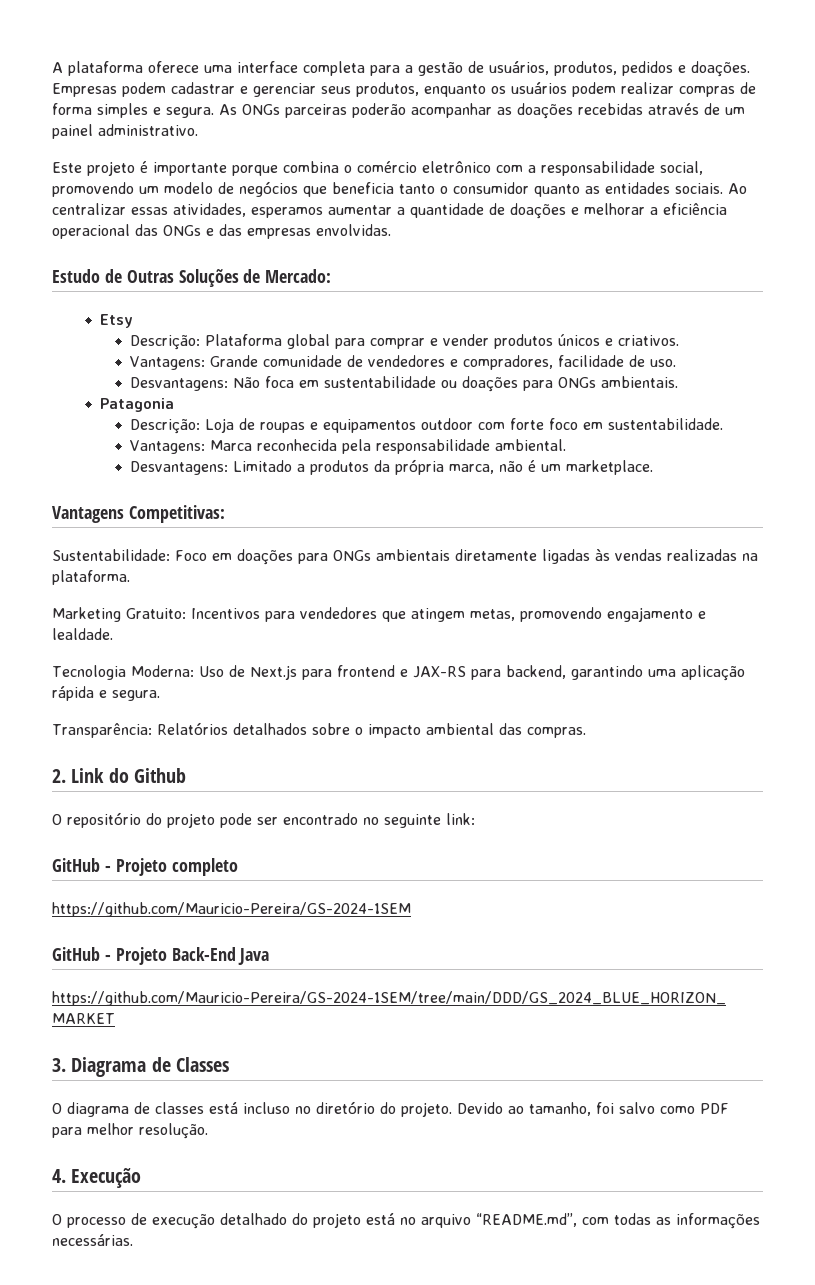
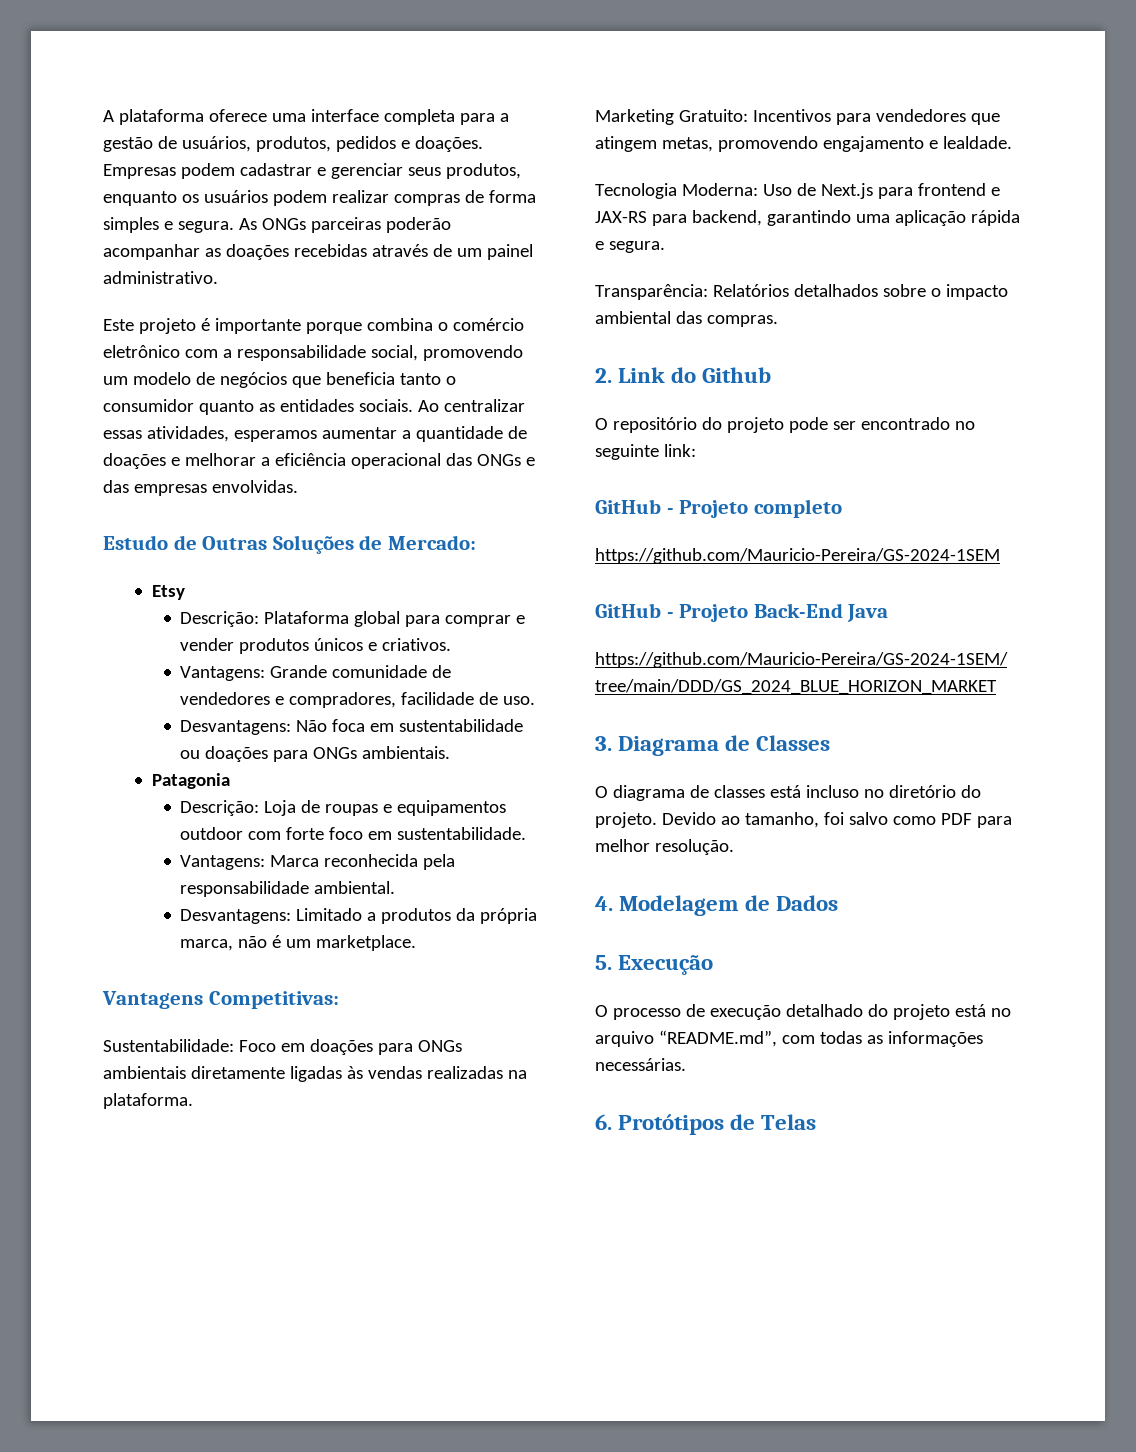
- 4. Execução
+ 4. Modelagem de Dados
+ 5. Execução
+ 6. Protótipos de Telas

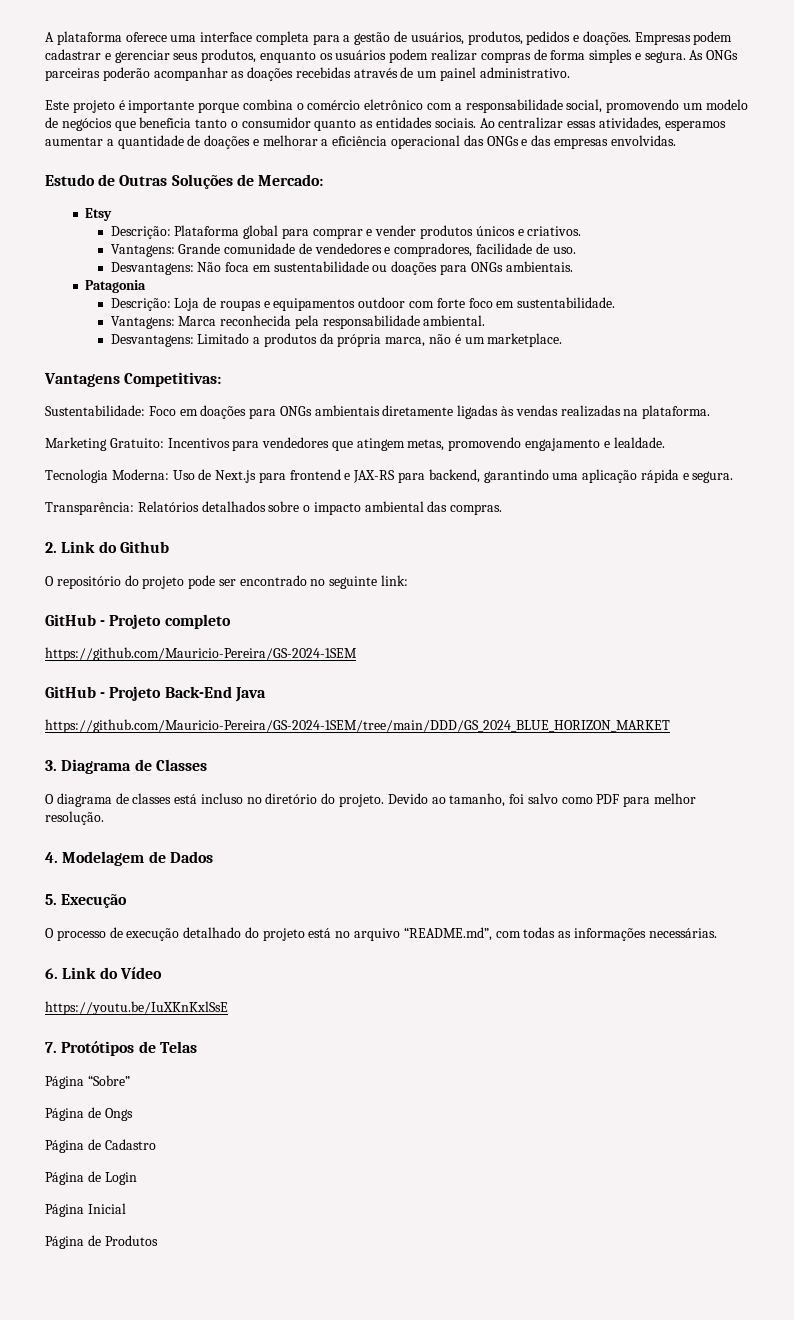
- 6. Protótipos de Telas
+ 6. Link do Vídeo
+ https://youtu.be/IuXKnKxlSsE
+ 7. Protótipos de Telas
+ Página “Sobre”
+ Página de Ongs
+ Página de Cadastro
+ Página de Login
+ Página Inicial
+ Página de Produtos

